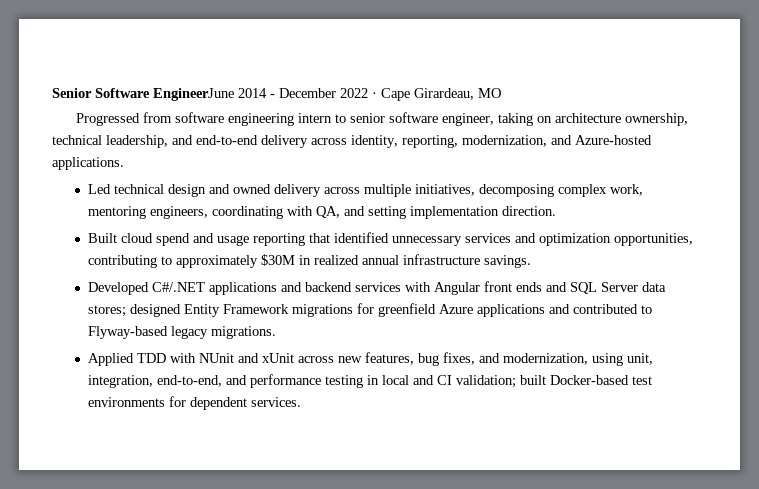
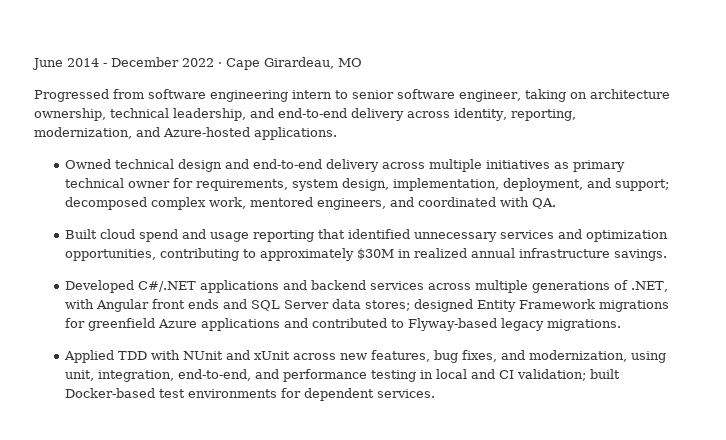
- Senior Software EngineerJune 2014 - December 2022 · Cape Girardeau, MO
+ June 2014 - December 2022 · Cape Girardeau, MO
- Led technical design and owned delivery across multiple initiatives, decomposing complex work, mentoring engineers, coordinating with QA, and setting implementation direction.
+ Owned technical design and end-to-end delivery across multiple initiatives as primary technical owner for requirements, system design, implementation, deployment, and support; decomposed complex work, mentored engineers, and coordinated with QA.
- Developed C#/.NET applications and backend services with Angular front ends and SQL Server data stores; designed Entity Framework migrations for greenfield Azure applications and contributed to Flyway-based legacy migrations.
+ Developed C#/.NET applications and backend services across multiple generations of .NET, with Angular front ends and SQL Server data stores; designed Entity Framework migrations for greenfield Azure applications and contributed to Flyway-based legacy migrations.

